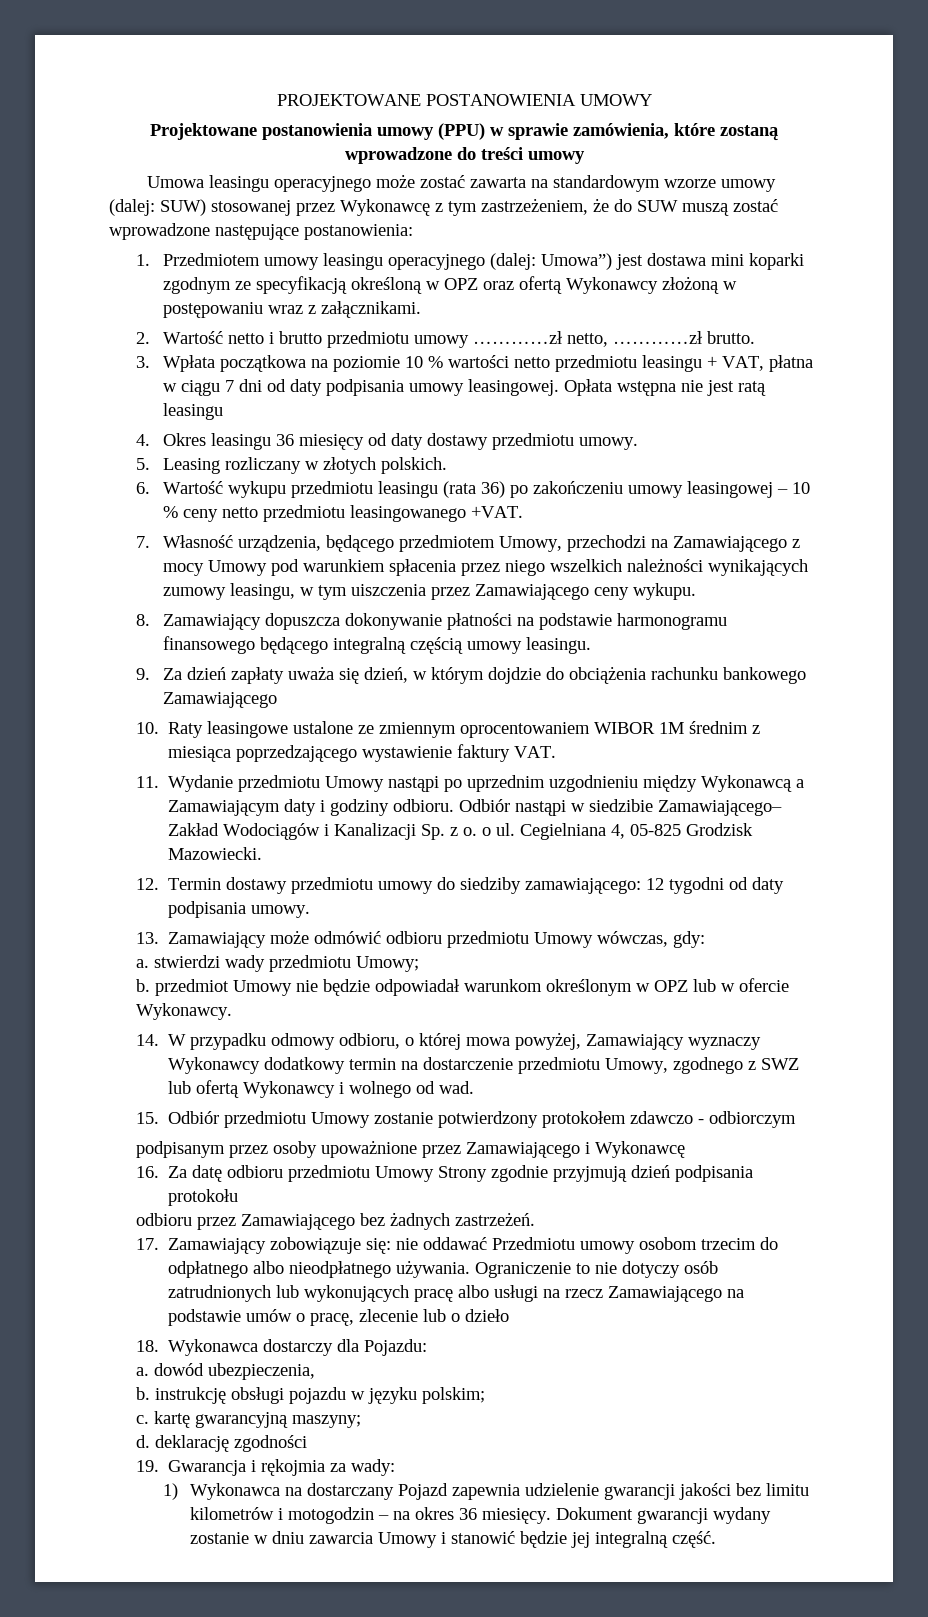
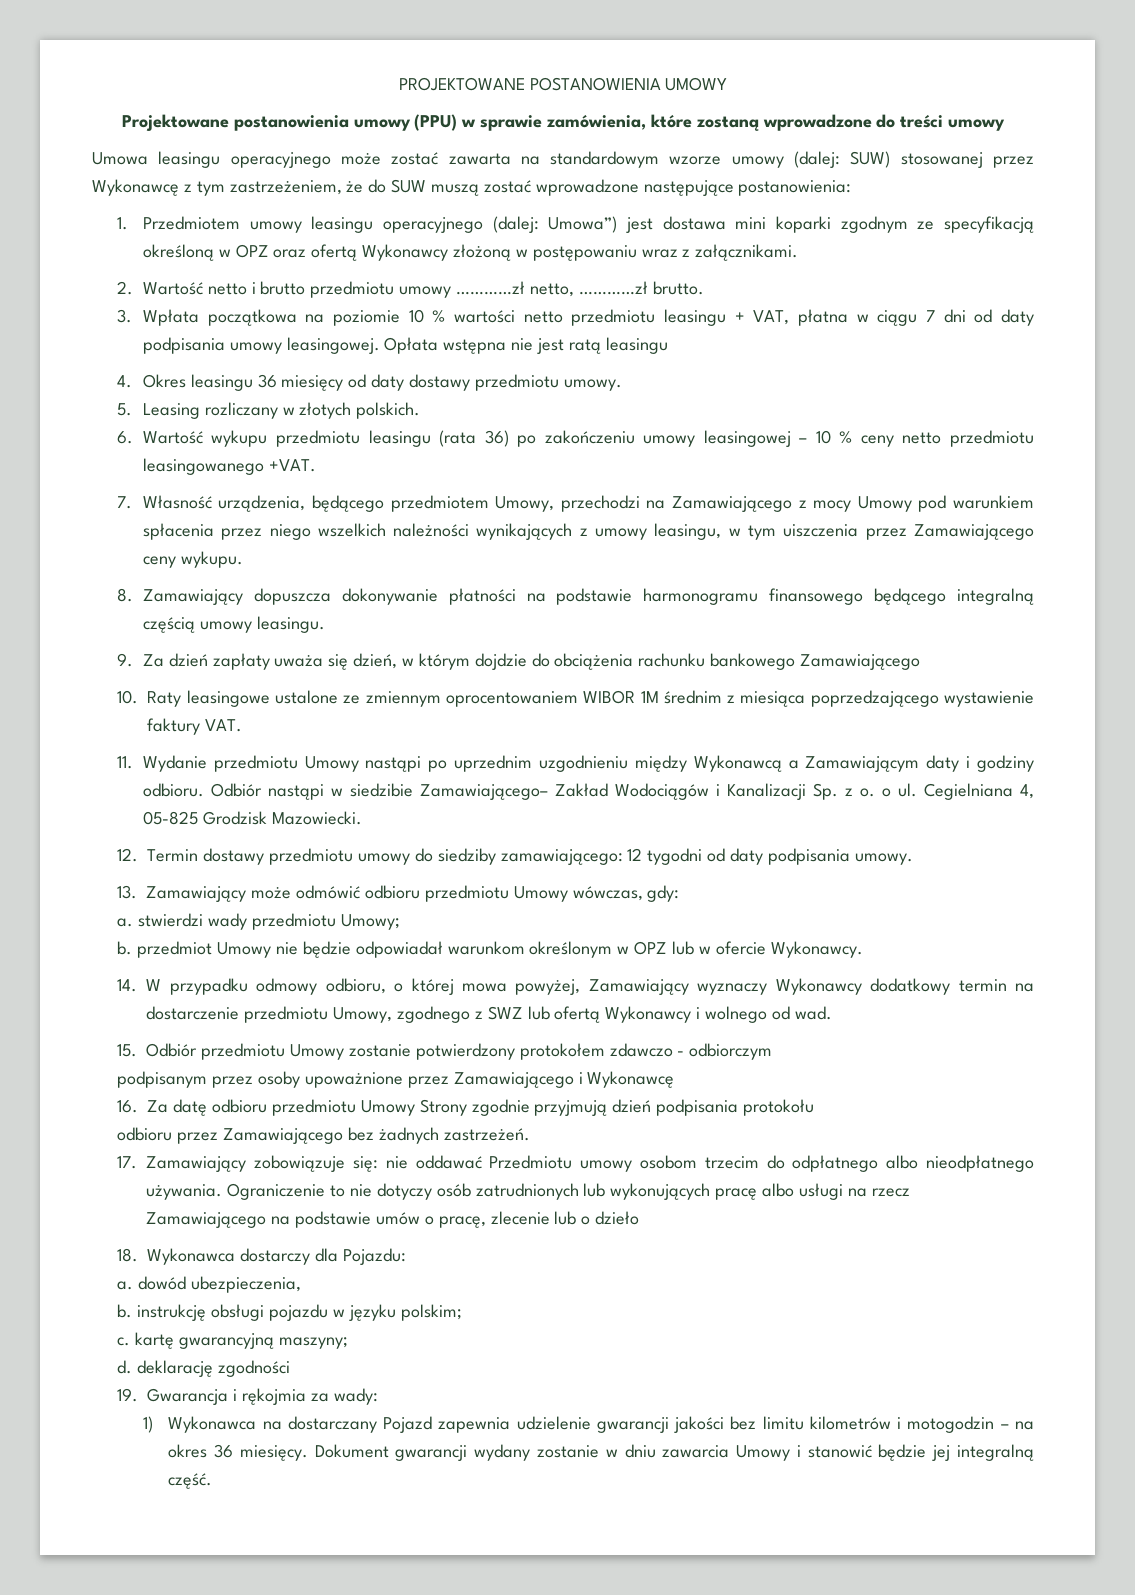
- 7. Własność urządzenia, będącego przedmiotem Umowy, przechodzi na Zamawiającego z mocy Umowy pod warunkiem spłacenia przez niego wszelkich należności wynikających zumowy leasingu, w tym uiszczenia przez Zamawiającego ceny wykupu.
+ 7. Własność urządzenia, będącego przedmiotem Umowy, przechodzi na Zamawiającego z mocy Umowy pod warunkiem spłacenia przez niego wszelkich należności wynikających z umowy leasingu, w tym uiszczenia przez Zamawiającego ceny wykupu.

